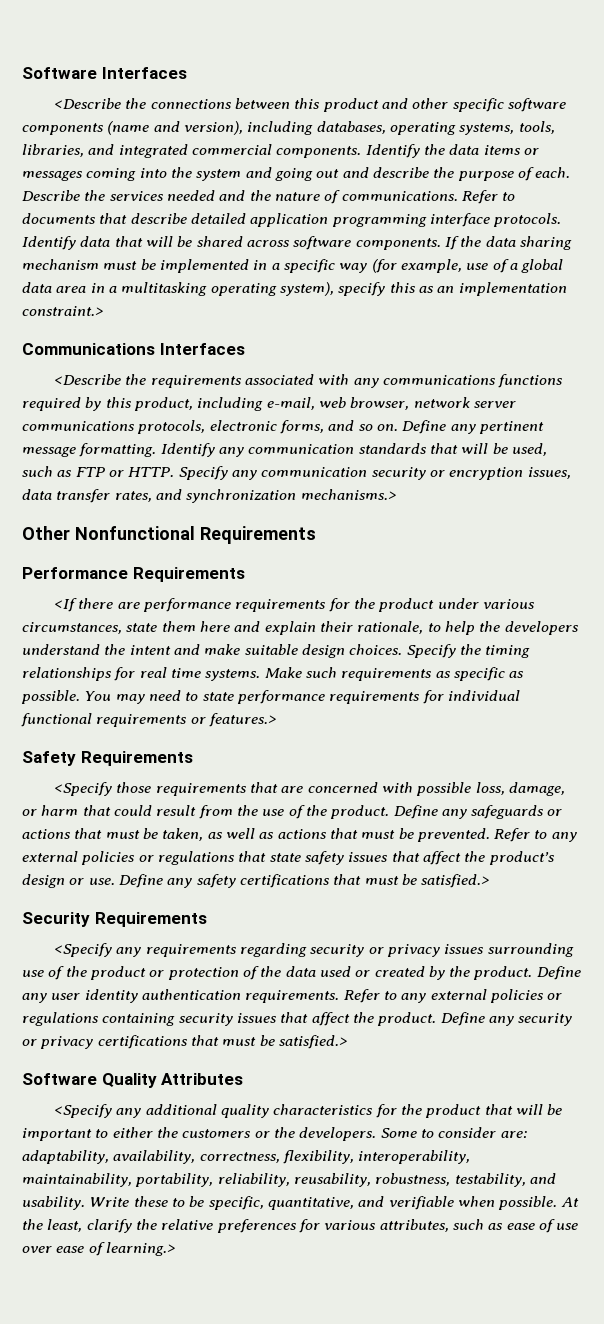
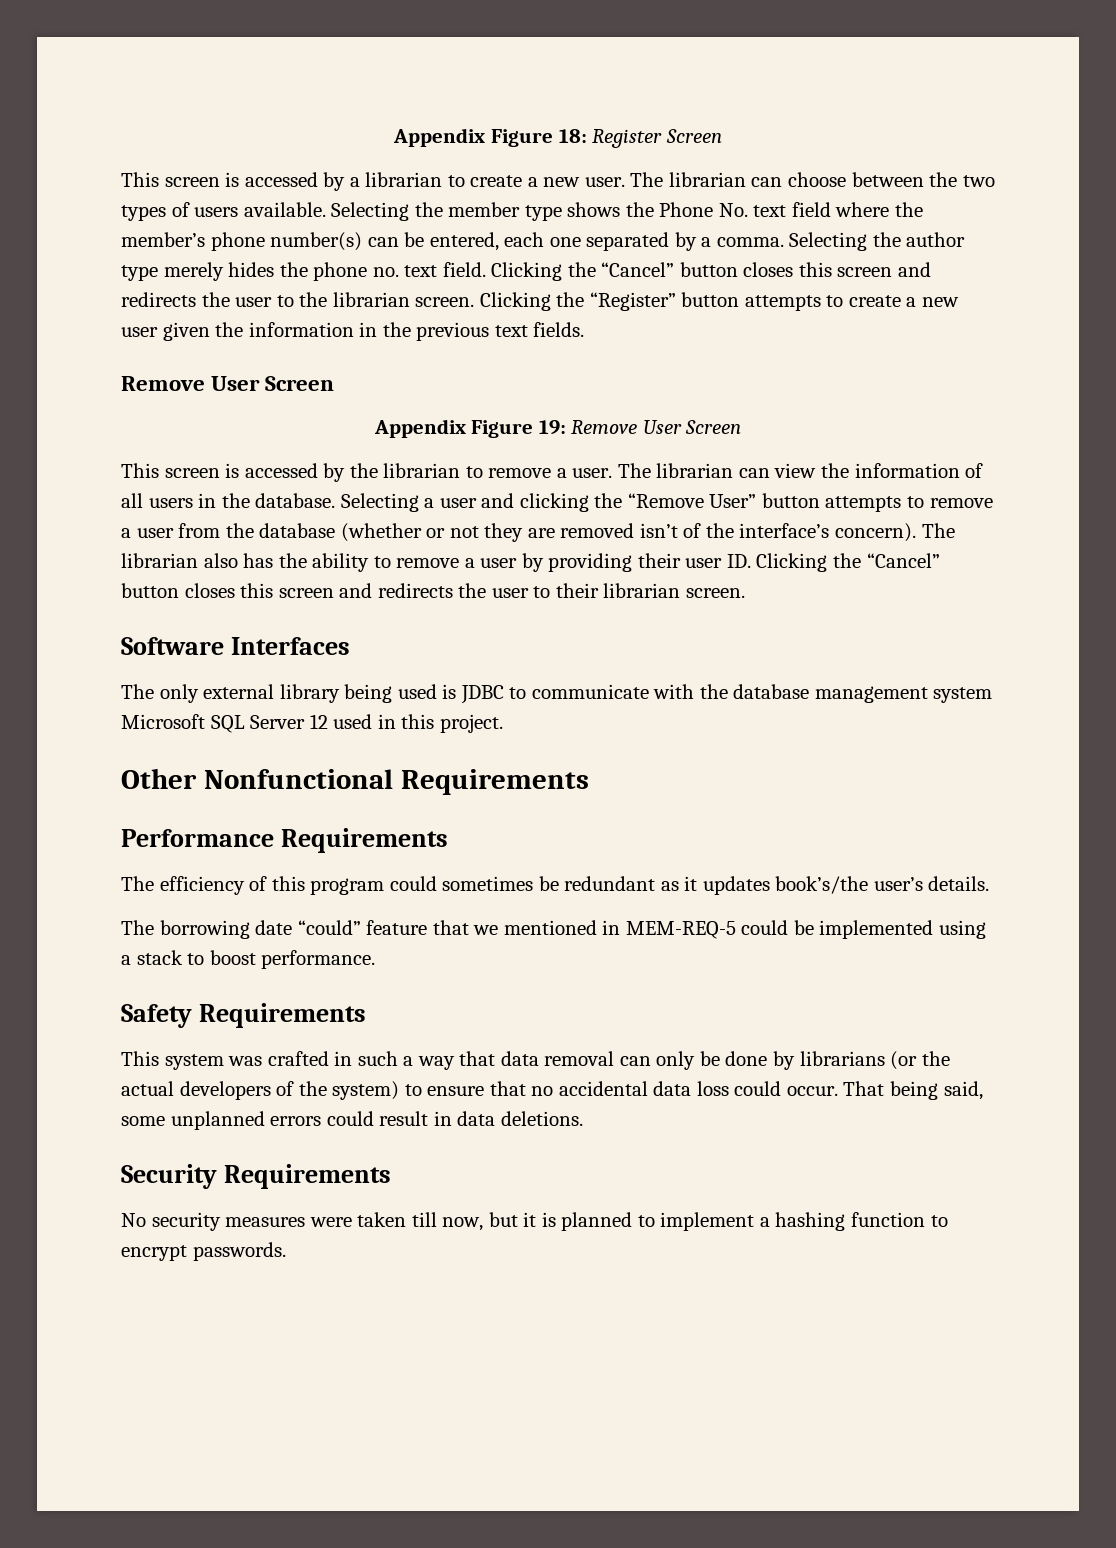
+ Appendix Figure 18: Register Screen
+ This screen is accessed by a librarian to create a new user. The librarian can choose between the two types of users available. Selecting the member type shows the Phone No. text field where the member’s phone number(s) can be entered, each one separated by a comma. Selecting the author type merely hides the phone no. text field. Clicking the “Cancel” button closes this screen and redirects the user to the librarian screen. Clicking the “Register” button attempts to create a new user given the information in the previous text fields.
+ Remove User Screen
+ Appendix Figure 19: Remove User Screen
+ This screen is accessed by the librarian to remove a user. The librarian can view the information of all users in the database. Selecting a user and clicking the “Remove User” button attempts to remove a user from the database (whether or not they are removed isn’t of the interface’s concern). The librarian also has the ability to remove a user by providing their user ID. Clicking the “Cancel” button closes this screen and redirects the user to their librarian screen.
  Software Interfaces
- <Describe the connections between this product and other specific software components (name and version), including databases, operating systems, tools, libraries, and integrated commercial components. Identify the data items or messages coming into the system and going out and describe the purpose of each. Describe the services needed and the nature of communications. Refer to documents that describe detailed application programming interface protocols. Identify data that will be shared across software components. If the data sharing mechanism must be implemented in a specific way (for example, use of a global data area in a multitasking operating system), specify this as an implementation constraint.>
- Communications Interfaces
- <Describe the requirements associated with any communications functions required by this product, including e-mail, web browser, network server communications protocols, electronic forms, and so on. Define any pertinent message formatting. Identify any communication standards that will be used, such as FTP or HTTP. Specify any communication security or encryption issues, data transfer rates, and synchronization mechanisms.>
+ The only external library being used is JDBC to communicate with the database management system Microsoft SQL Server 12 used in this project.
- <If there are performance requirements for the product under various circumstances, state them here and explain their rationale, to help the developers understand the intent and make suitable design choices. Specify the timing relationships for real time systems. Make such requirements as specific as possible. You may need to state performance requirements for individual functional requirements or features.>
+ The efficiency of this program could sometimes be redundant as it updates book’s/the user’s details.
+ The borrowing date “could” feature that we mentioned in MEM-REQ-5 could be implemented using a stack to boost performance.
  Safety Requirements
- <Specify those requirements that are concerned with possible loss, damage, or harm that could result from the use of the product. Define any safeguards or actions that must be taken, as well as actions that must be prevented. Refer to any external policies or regulations that state safety issues that affect the product’s design or use. Define any safety certifications that must be satisfied.>
+ This system was crafted in such a way that data removal can only be done by librarians (or the actual developers of the system) to ensure that no accidental data loss could occur. That being said, some unplanned errors could result in data deletions.
  Security Requirements
- <Specify any requirements regarding security or privacy issues surrounding use of the product or protection of the data used or created by the product. Define any user identity authentication requirements. Refer to any external policies or regulations containing security issues that affect the product. Define any security or privacy certifications that must be satisfied.>
- Software Quality Attributes
- <Specify any additional quality characteristics for the product that will be important to either the customers or the developers. Some to consider are: adaptability, availability, correctness, flexibility, interoperability, maintainability, portability, reliability, reusability, robustness, testability, and usability. Write these to be specific, quantitative, and verifiable when possible. At the least, clarify the relative preferences for various attributes, such as ease of use over ease of learning.>
+ No security measures were taken till now, but it is planned to implement a hashing function to encrypt passwords.

